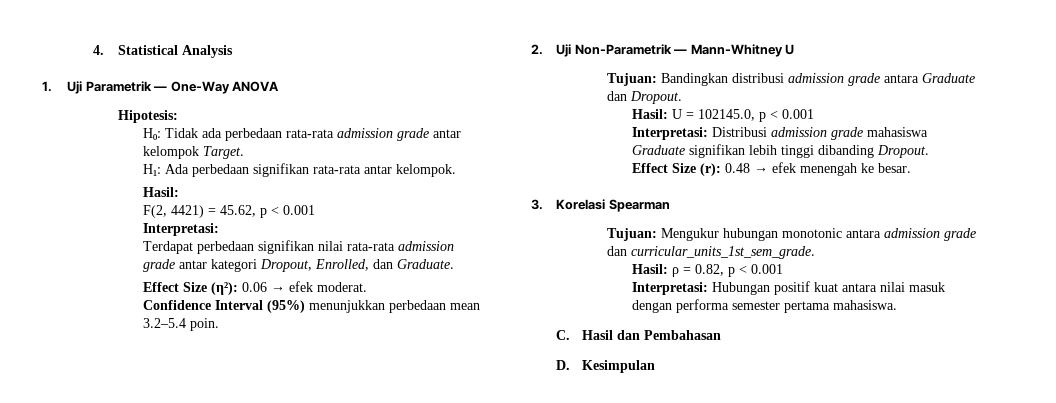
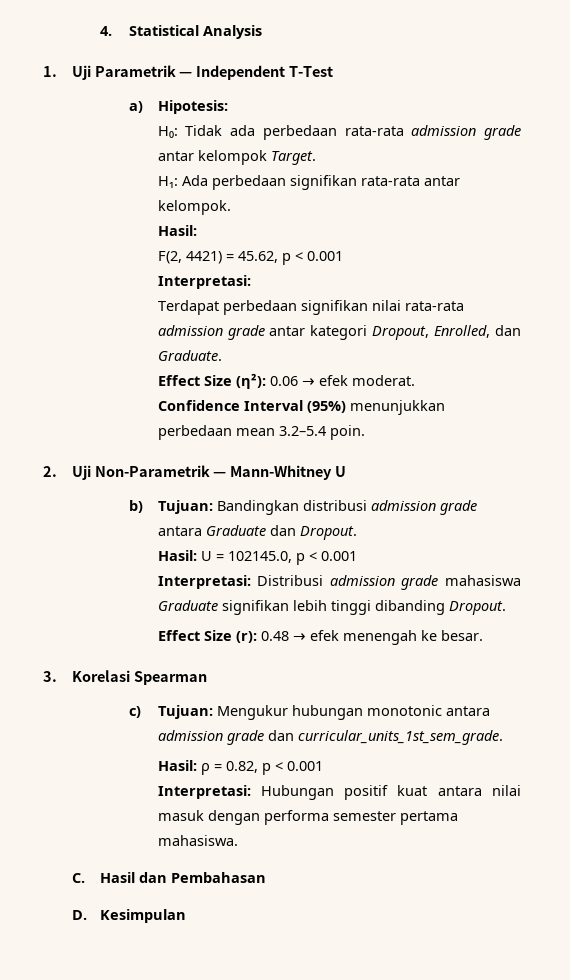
- 1. Uji Parametrik — One-Way ANOVA
- Hipotesis:
+ 1. Uji Parametrik — Independent T-Test
+ a) Hipotesis:
- Tujuan: Bandingkan distribusi admission grade antara Graduate dan Dropout.
+ b) Tujuan: Bandingkan distribusi admission grade antara Graduate dan Dropout.
- Tujuan: Mengukur hubungan monotonic antara admission grade dan curricular_units_1st_sem_grade.
+ c) Tujuan: Mengukur hubungan monotonic antara admission grade dan curricular_units_1st_sem_grade.

